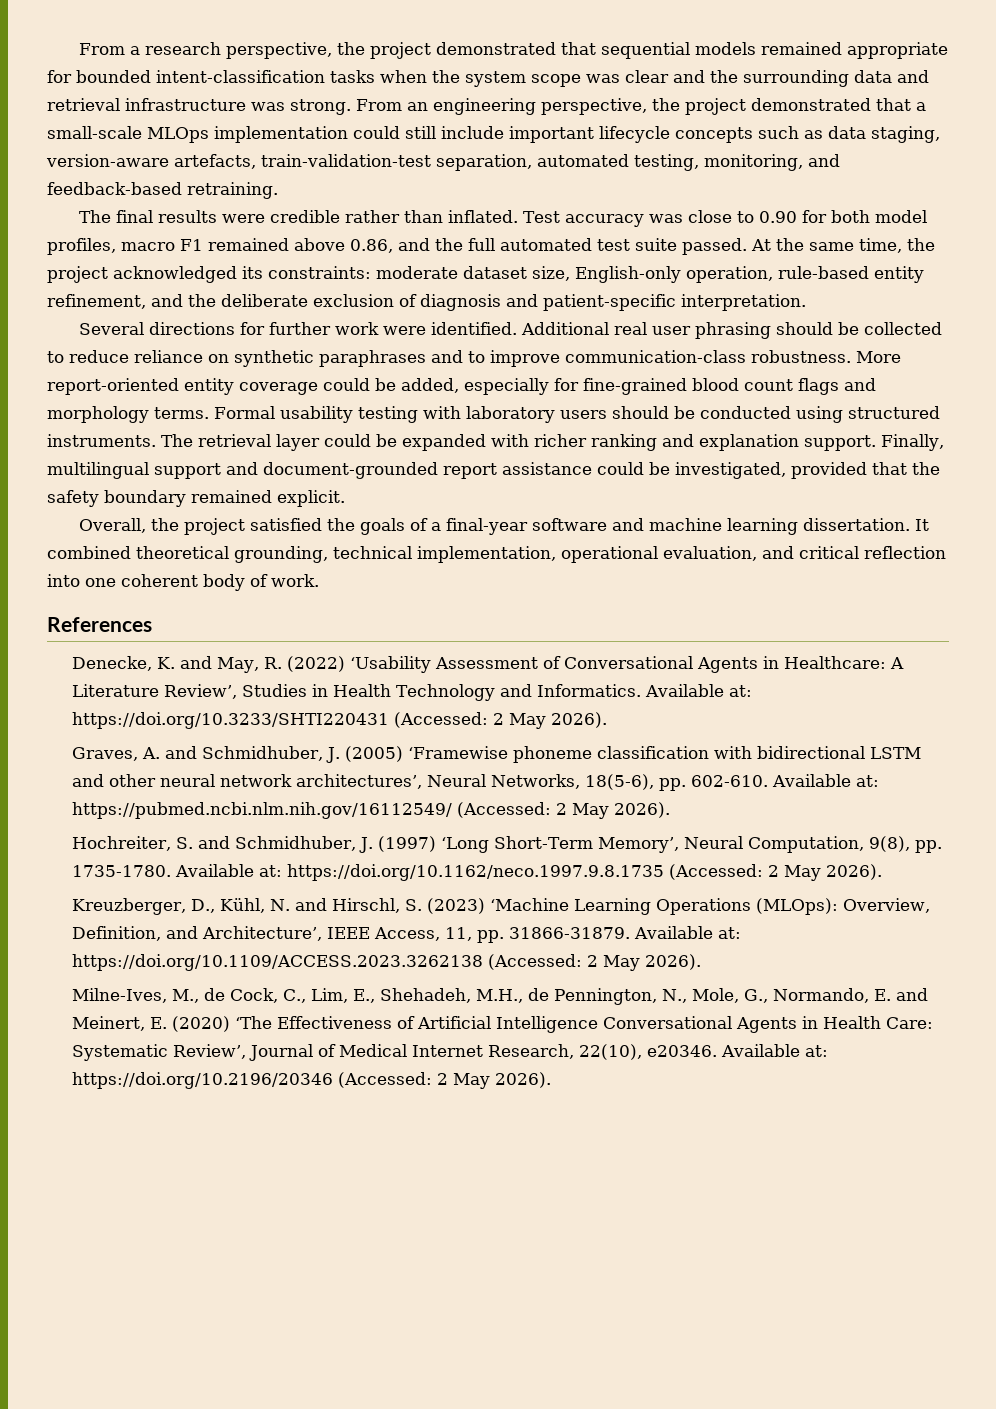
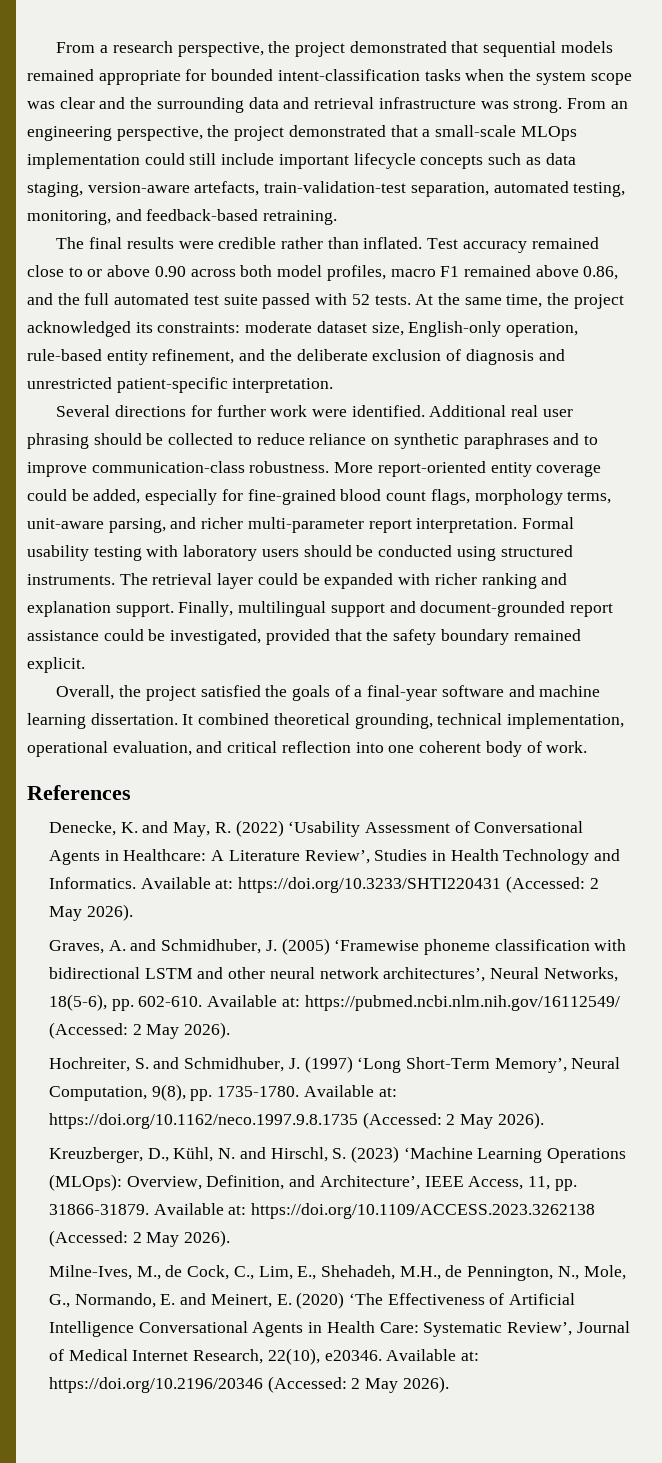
- Test accuracy was close to 0.90 for both model profiles, macro F1 remained above 0.86, and the full automated test suite passed.
+ Test accuracy remained close to or above 0.90 across both model profiles, macro F1 remained above 0.86, and the full automated test suite passed with 52 tests.
- At the same time, the project acknowledged its constraints: moderate dataset size, English-only operation, rule-based entity refinement, and the deliberate exclusion of diagnosis and patient-specific interpretation.
+ At the same time, the project acknowledged its constraints: moderate dataset size, English-only operation, rule-based entity refinement, and the deliberate exclusion of diagnosis and unrestricted patient-specific interpretation.
- More report-oriented entity coverage could be added, especially for fine-grained blood count flags and morphology terms.
+ More report-oriented entity coverage could be added, especially for fine-grained blood count flags, morphology terms, unit-aware parsing, and richer multi-parameter report interpretation.

